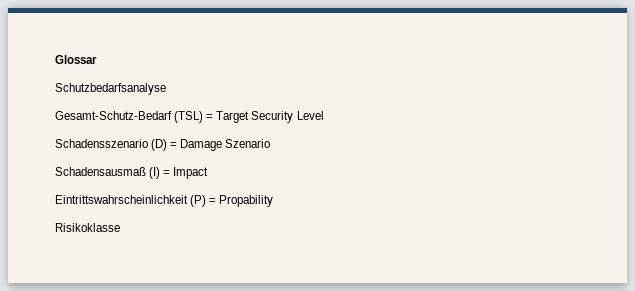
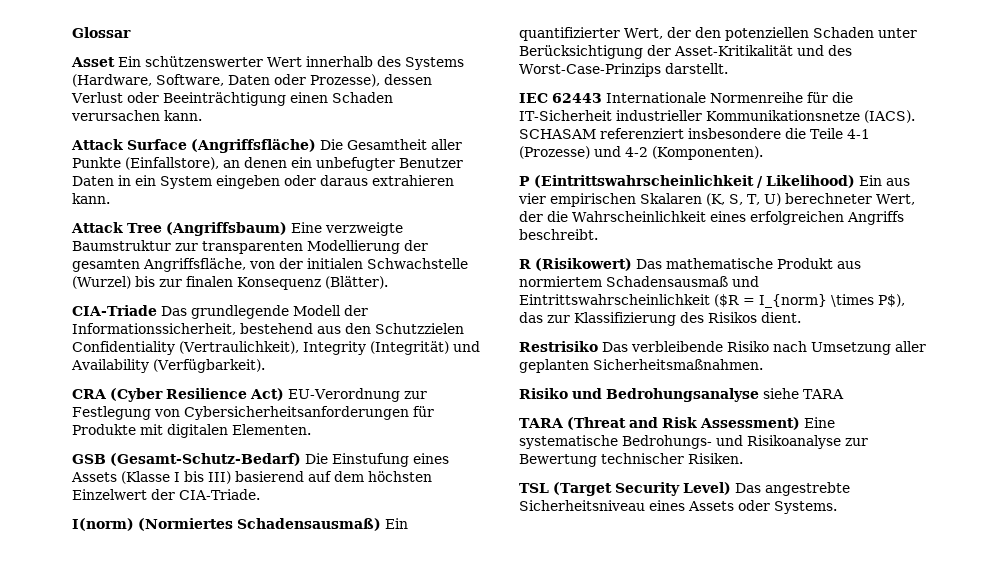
- Schutzbedarfsanalyse
- Gesamt-Schutz-Bedarf (TSL) = Target Security Level
- Schadensszenario (D) = Damage Szenario
- Schadensausmaß (I) = Impact
- Eintrittswahrscheinlichkeit (P) = Propability
- Risikoklasse
+ Asset Ein schützenswerter Wert innerhalb des Systems (Hardware, Software, Daten oder Prozesse), dessen Verlust oder Beeinträchtigung einen Schaden verursachen kann.
+ Attack Surface (Angriffsfläche) Die Gesamtheit aller Punkte (Einfallstore), an denen ein unbefugter Benutzer Daten in ein System eingeben oder daraus extrahieren kann.
+ Attack Tree (Angriffsbaum) Eine verzweigte Baumstruktur zur transparenten Modellierung der gesamten Angriffsfläche, von der initialen Schwachstelle (Wurzel) bis zur finalen Konsequenz (Blätter).
+ CIA-Triade Das grundlegende Modell der Informationssicherheit, bestehend aus den Schutzzielen Confidentiality (Vertraulichkeit), Integrity (Integrität) und Availability (Verfügbarkeit).
+ CRA (Cyber Resilience Act) EU-Verordnung zur Festlegung von Cybersicherheitsanforderungen für Produkte mit digitalen Elementen.
+ GSB (Gesamt-Schutz-Bedarf) Die Einstufung eines Assets (Klasse I bis III) basierend auf dem höchsten Einzelwert der CIA-Triade.
+ I(norm) (Normiertes Schadensausmaß) Ein quantifizierter Wert, der den potenziellen Schaden unter Berücksichtigung der Asset-Kritikalität und des Worst-Case-Prinzips darstellt.
+ IEC 62443 Internationale Normenreihe für die IT-Sicherheit industrieller Kommunikationsnetze (IACS). SCHASAM referenziert insbesondere die Teile 4-1 (Prozesse) und 4-2 (Komponenten).
+ P (Eintrittswahrscheinlichkeit / Likelihood) Ein aus vier empirischen Skalaren (K, S, T, U) berechneter Wert, der die Wahrscheinlichkeit eines erfolgreichen Angriffs beschreibt.
+ R (Risikowert) Das mathematische Produkt aus normiertem Schadensausmaß und Eintrittswahrscheinlichkeit ($R = I_{norm} \times P$), das zur Klassifizierung des Risikos dient.
+ Restrisiko Das verbleibende Risiko nach Umsetzung aller geplanten Sicherheitsmaßnahmen.
+ Risiko und Bedrohungsanalyse siehe TARA
+ TARA (Threat and Risk Assessment) Eine systematische Bedrohungs- und Risikoanalyse zur Bewertung technischer Risiken.
+ TSL (Target Security Level) Das angestrebte Sicherheitsniveau eines Assets oder Systems.

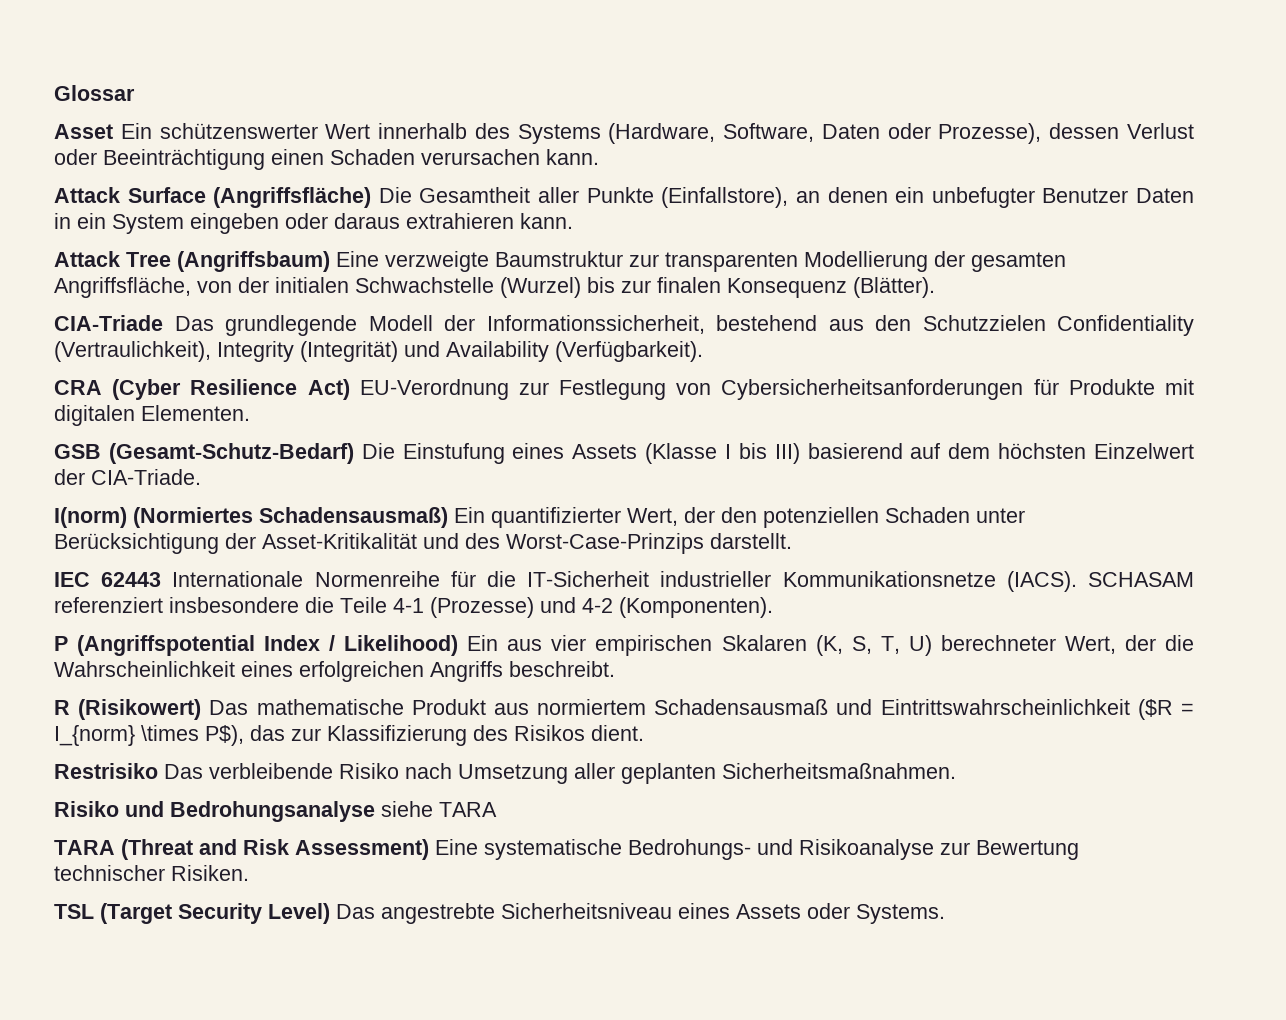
- P (Eintrittswahrscheinlichkeit / Likelihood) Ein aus vier empirischen Skalaren (K, S, T, U) berechneter Wert, der die Wahrscheinlichkeit eines erfolgreichen Angriffs beschreibt.
+ P (Angriffspotential Index / Likelihood) Ein aus vier empirischen Skalaren (K, S, T, U) berechneter Wert, der die Wahrscheinlichkeit eines erfolgreichen Angriffs beschreibt.

